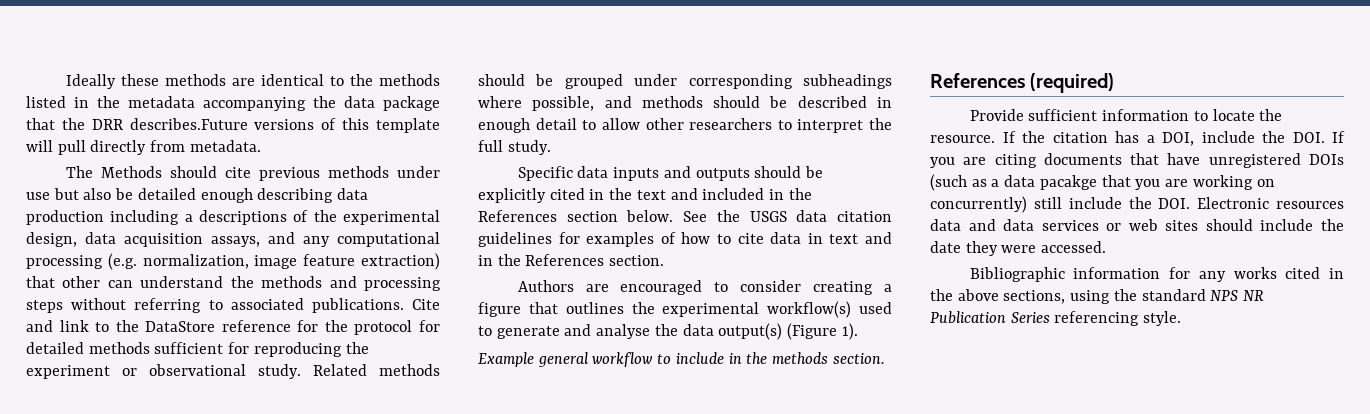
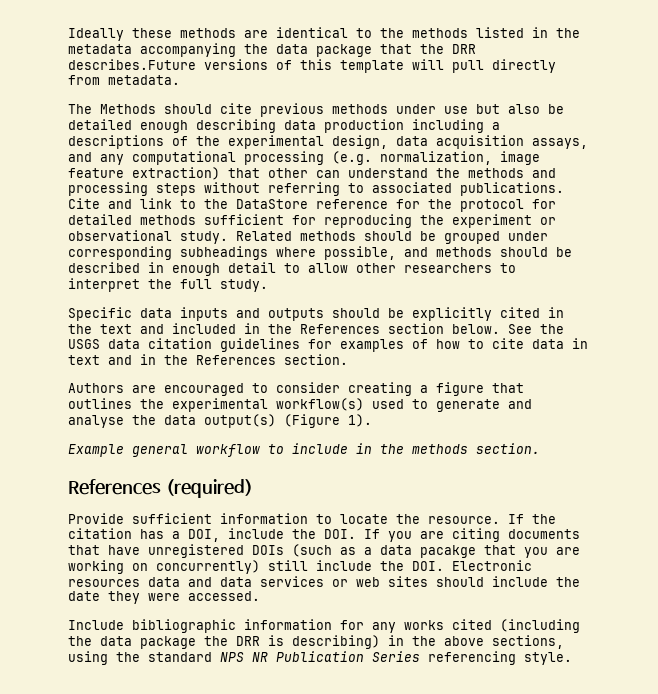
- Bibliographic information for any works cited in the above sections, using the standard NPS NR Publication Series referencing style.
+ Include bibliographic information for any works cited (including the data package the DRR is describing) in the above sections, using the standard NPS NR Publication Series referencing style.

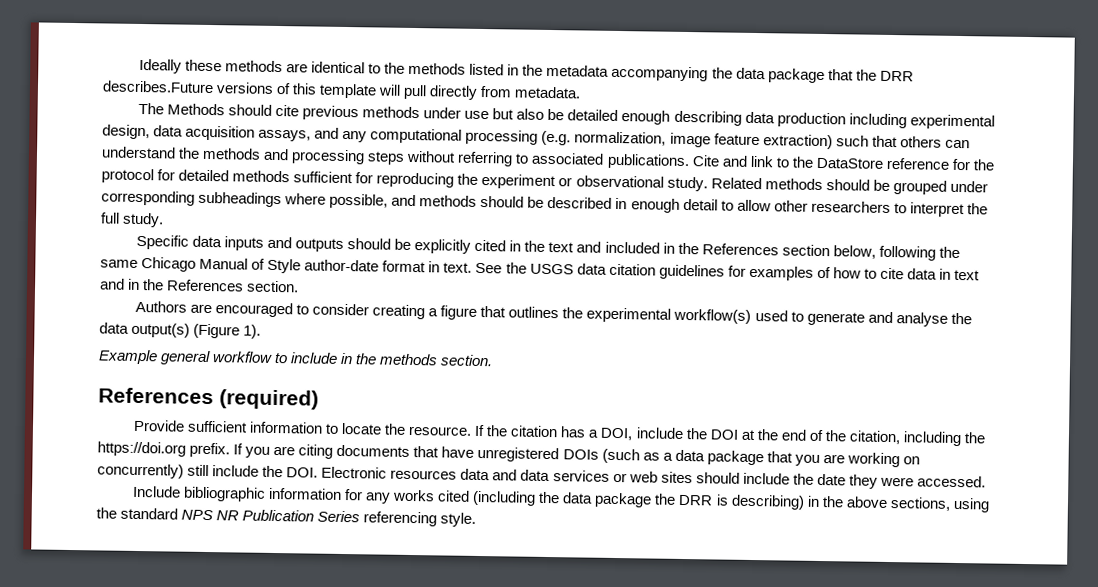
- The Methods should cite previous methods under use but also be detailed enough describing data production including a descriptions of the experimental design, data acquisition assays, and any computational processing (e.g. normalization, image feature extraction) that other can understand the methods and processing steps without referring to associated publications.
+ The Methods should cite previous methods under use but also be detailed enough describing data production including experimental design, data acquisition assays, and any computational processing (e.g. normalization, image feature extraction) such that others can understand the methods and processing steps without referring to associated publications.
- Specific data inputs and outputs should be explicitly cited in the text and included in the References section below.
+ Specific data inputs and outputs should be explicitly cited in the text and included in the References section below, following the same Chicago Manual of Style author-date format in text.
- If the citation has a DOI, include the DOI. If you are citing documents that have unregistered DOIs (such as a data pacakge that you are working on concurrently) still include the DOI. Electronic resources data and data services or web sites should include the date they were accessed.
+ If the citation has a DOI, include the DOI at the end of the citation, including the https://doi.org prefix. If you are citing documents that have unregistered DOIs (such as a data package that you are working on concurrently) still include the DOI. Electronic resources data and data services or web sites should include the date they were accessed.

